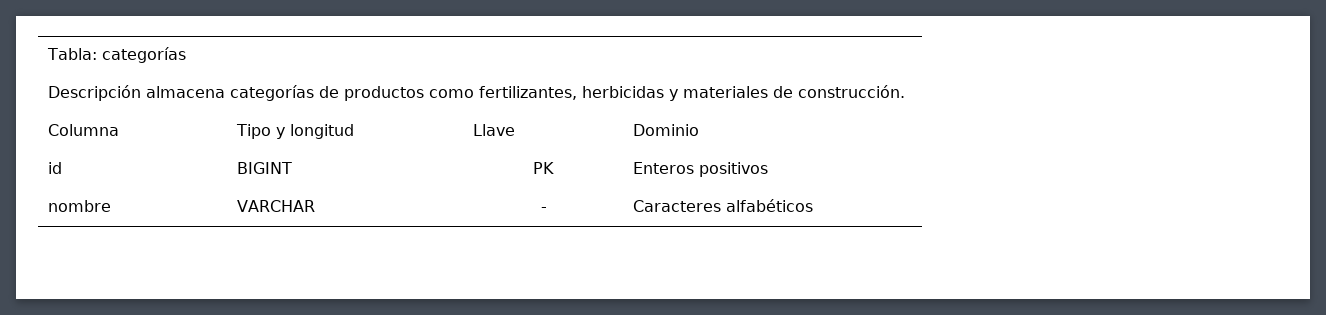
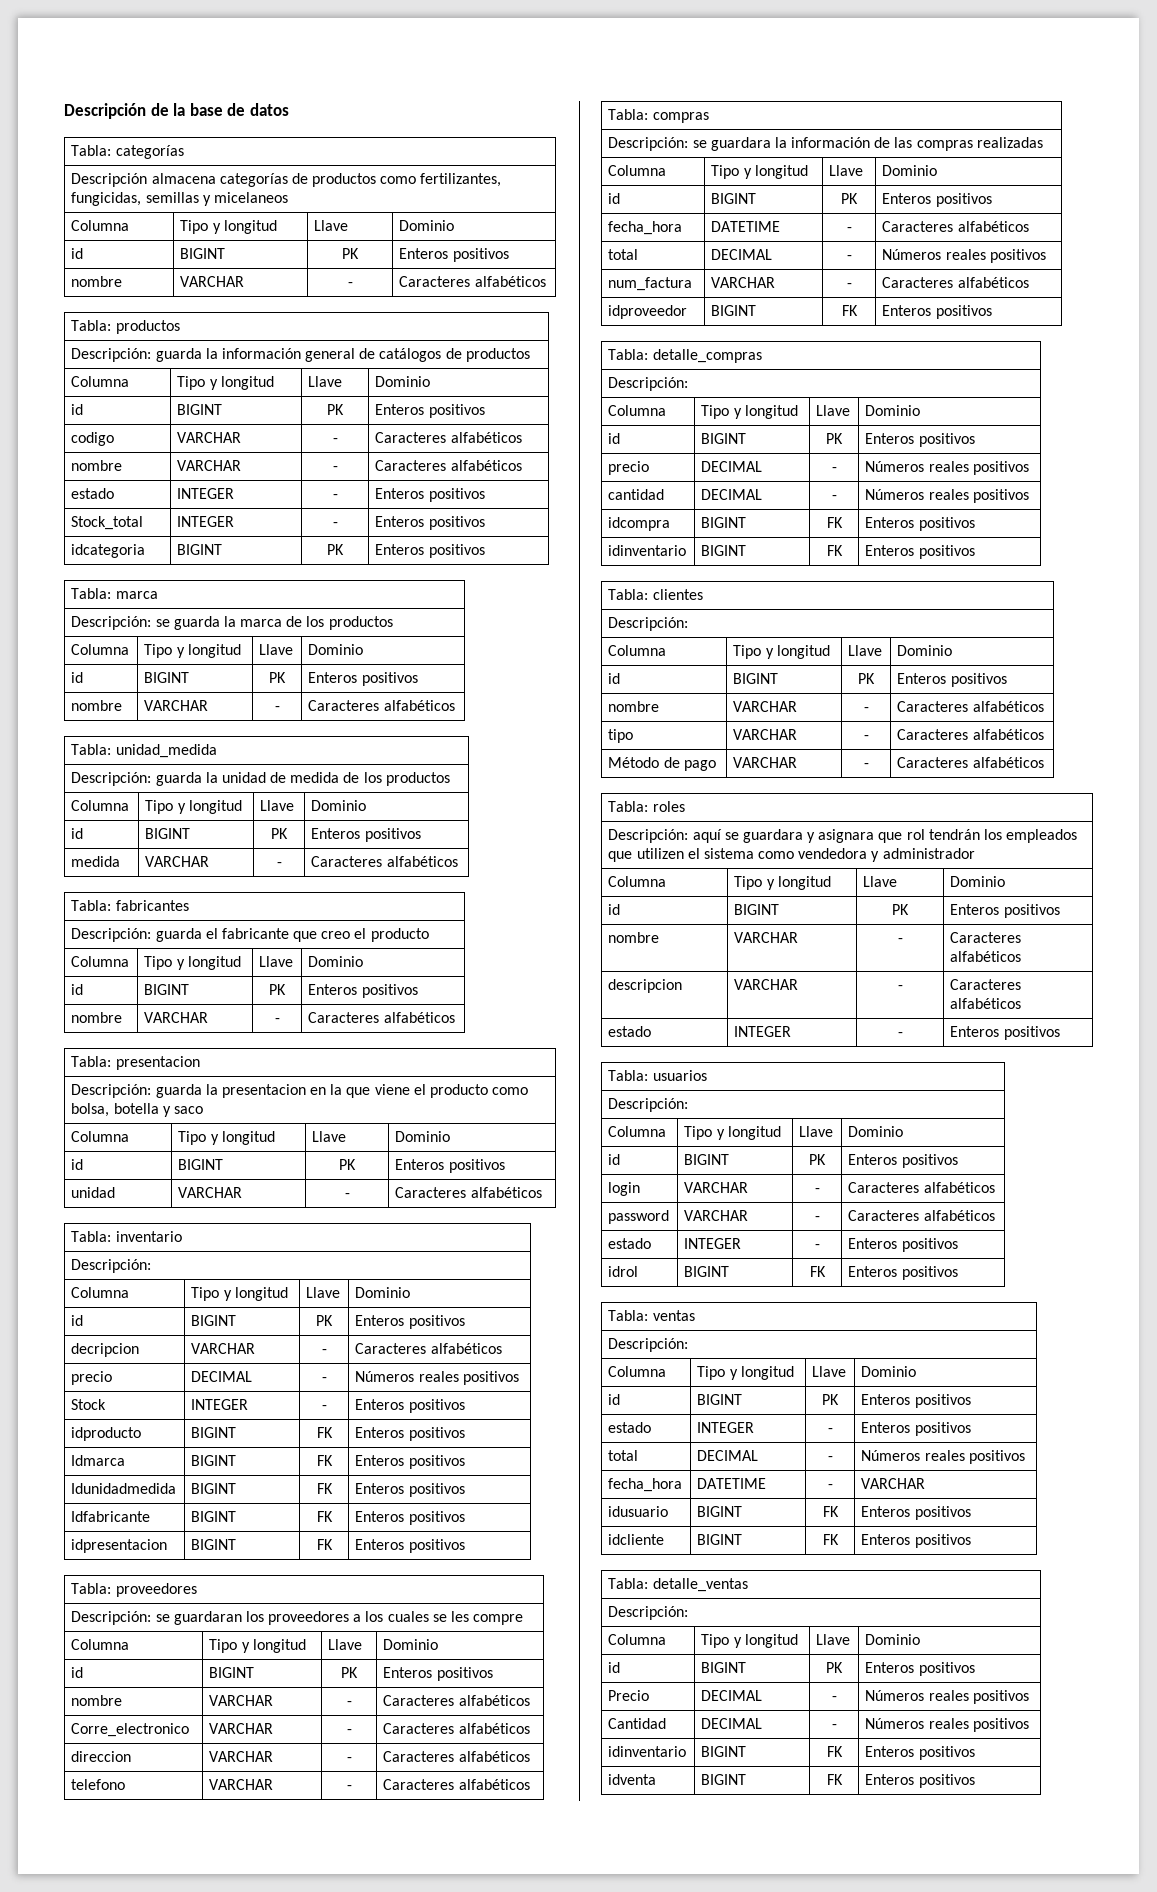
+ Descripción de la base de datos
- Descripción almacena categorías de productos como fertilizantes, herbicidas y materiales de construcción.
+ Descripción almacena categorías de productos como fertilizantes, fungicidas, semillas y micelaneos
+ Tabla: productos
+ Descripción: guarda la información general de catálogos de productos
+ Columna | Tipo y longitud | Llave | Dominio
+ id | BIGINT | PK | Enteros positivos
+ codigo | VARCHAR | - | Caracteres alfabéticos
+ nombre | VARCHAR | - | Caracteres alfabéticos
+ estado | INTEGER | - | Enteros positivos
+ Stock_total | INTEGER | - | Enteros positivos
+ idcategoria | BIGINT | PK | Enteros positivos
+ Tabla: marca
+ Descripción: se guarda la marca de los productos
+ Columna | Tipo y longitud | Llave | Dominio
+ id | BIGINT | PK | Enteros positivos
+ nombre | VARCHAR | - | Caracteres alfabéticos
+ Tabla: unidad_medida
+ Descripción: guarda la unidad de medida de los productos
+ Columna | Tipo y longitud | Llave | Dominio
+ id | BIGINT | PK | Enteros positivos
+ medida | VARCHAR | - | Caracteres alfabéticos
+ Tabla: fabricantes
+ Descripción: guarda el fabricante que creo el producto
+ Columna | Tipo y longitud | Llave | Dominio
+ id | BIGINT | PK | Enteros positivos
+ nombre | VARCHAR | - | Caracteres alfabéticos
+ Tabla: presentacion
+ Descripción: guarda la presentacion en la que viene el producto como bolsa, botella y saco
+ Columna | Tipo y longitud | Llave | Dominio
+ id | BIGINT | PK | Enteros positivos
+ unidad | VARCHAR | - | Caracteres alfabéticos
+ Tabla: inventario
+ Descripción:
+ Columna | Tipo y longitud | Llave | Dominio
+ id | BIGINT | PK | Enteros positivos
+ decripcion | VARCHAR | - | Caracteres alfabéticos
+ precio | DECIMAL | - | Números reales positivos
+ Stock | INTEGER | - | Enteros positivos
+ idproducto | BIGINT | FK | Enteros positivos
+ Idmarca | BIGINT | FK | Enteros positivos
+ Idunidadmedida | BIGINT | FK | Enteros positivos
+ Idfabricante | BIGINT | FK | Enteros positivos
+ idpresentacion | BIGINT | FK | Enteros positivos
+ Tabla: proveedores
+ Descripción: se guardaran los proveedores a los cuales se les compre
+ Columna | Tipo y longitud | Llave | Dominio
+ id | BIGINT | PK | Enteros positivos
+ nombre | VARCHAR | - | Caracteres alfabéticos
+ Corre_electronico | VARCHAR | - | Caracteres alfabéticos
+ direccion | VARCHAR | - | Caracteres alfabéticos
+ telefono | VARCHAR | - | Caracteres alfabéticos
+ Tabla: compras
+ Descripción: se guardara la información de las compras realizadas
+ Columna | Tipo y longitud | Llave | Dominio
+ id | BIGINT | PK | Enteros positivos
+ fecha_hora | DATETIME | - | Caracteres alfabéticos
+ total | DECIMAL | - | Números reales positivos
+ num_factura | VARCHAR | - | Caracteres alfabéticos
+ idproveedor | BIGINT | FK | Enteros positivos
+ Tabla: detalle_compras
+ Descripción:
+ Columna | Tipo y longitud | Llave | Dominio
+ id | BIGINT | PK | Enteros positivos
+ precio | DECIMAL | - | Números reales positivos
+ cantidad | DECIMAL | - | Números reales positivos
+ idcompra | BIGINT | FK | Enteros positivos
+ idinventario | BIGINT | FK | Enteros positivos
+ Tabla: clientes
+ Descripción:
+ Columna | Tipo y longitud | Llave | Dominio
+ id | BIGINT | PK | Enteros positivos
+ nombre | VARCHAR | - | Caracteres alfabéticos
+ tipo | VARCHAR | - | Caracteres alfabéticos
+ Método de pago | VARCHAR | - | Caracteres alfabéticos
+ Tabla: roles
+ Descripción: aquí se guardara y asignara que rol tendrán los empleados que utilizen el sistema como vendedora y administrador
+ Columna | Tipo y longitud | Llave | Dominio
+ id | BIGINT | PK | Enteros positivos
+ nombre | VARCHAR | - | Caracteres alfabéticos
+ descripcion | VARCHAR | - | Caracteres alfabéticos
+ estado | INTEGER | - | Enteros positivos
+ Tabla: usuarios
+ Descripción:
+ Columna | Tipo y longitud | Llave | Dominio
+ id | BIGINT | PK | Enteros positivos
+ login | VARCHAR | - | Caracteres alfabéticos
+ password | VARCHAR | - | Caracteres alfabéticos
+ estado | INTEGER | - | Enteros positivos
+ idrol | BIGINT | FK | Enteros positivos
+ Tabla: ventas
+ Descripción:
+ Columna | Tipo y longitud | Llave | Dominio
+ id | BIGINT | PK | Enteros positivos
+ estado | INTEGER | - | Enteros positivos
+ total | DECIMAL | - | Números reales positivos
+ fecha_hora | DATETIME | - | VARCHAR
+ idusuario | BIGINT | FK | Enteros positivos
+ idcliente | BIGINT | FK | Enteros positivos
+ Tabla: detalle_ventas
+ Descripción:
+ Columna | Tipo y longitud | Llave | Dominio
+ id | BIGINT | PK | Enteros positivos
+ Precio | DECIMAL | - | Números reales positivos
+ Cantidad | DECIMAL | - | Números reales positivos
+ idinventario | BIGINT | FK | Enteros positivos
+ idventa | BIGINT | FK | Enteros positivos

